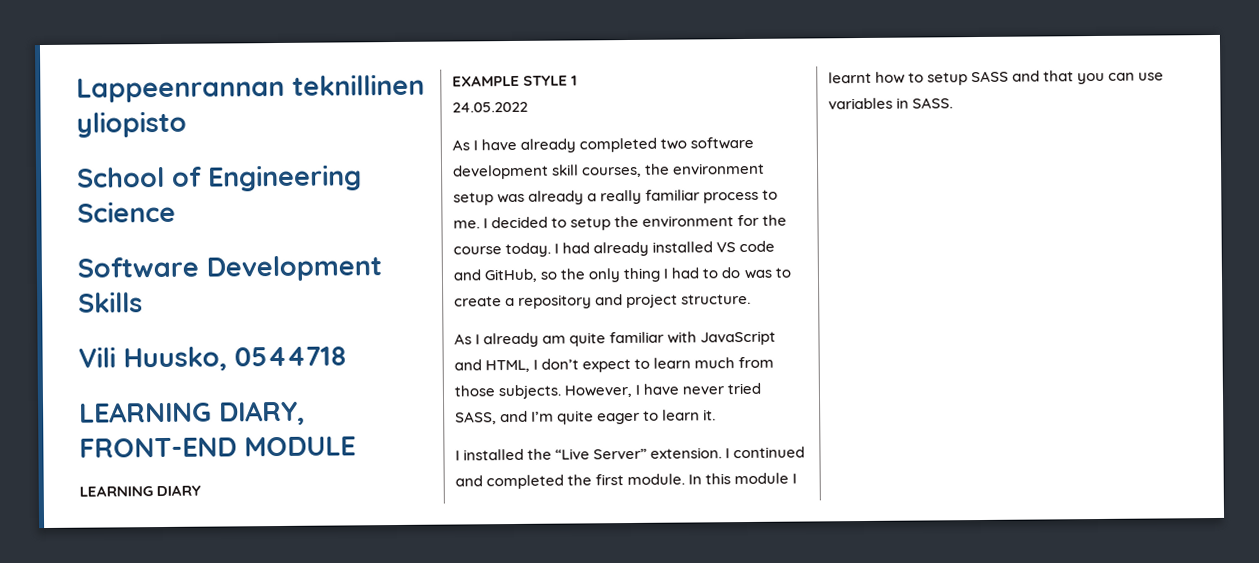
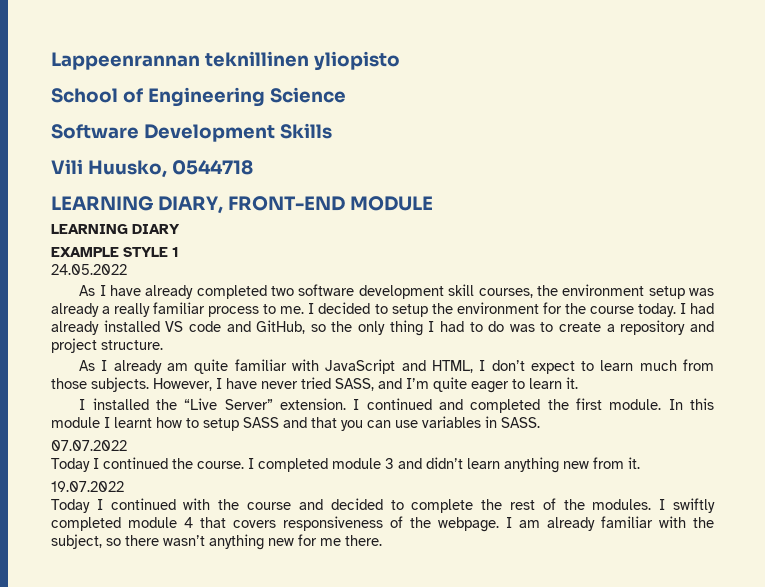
+ 07.07.2022
+ Today I continued the course. I completed module 3 and didn’t learn anything new from it.
+ 19.07.2022
+ Today I continued with the course and decided to complete the rest of the modules. I swiftly completed module 4 that covers responsiveness of the webpage. I am already familiar with the subject, so there wasn’t anything new for me there.

